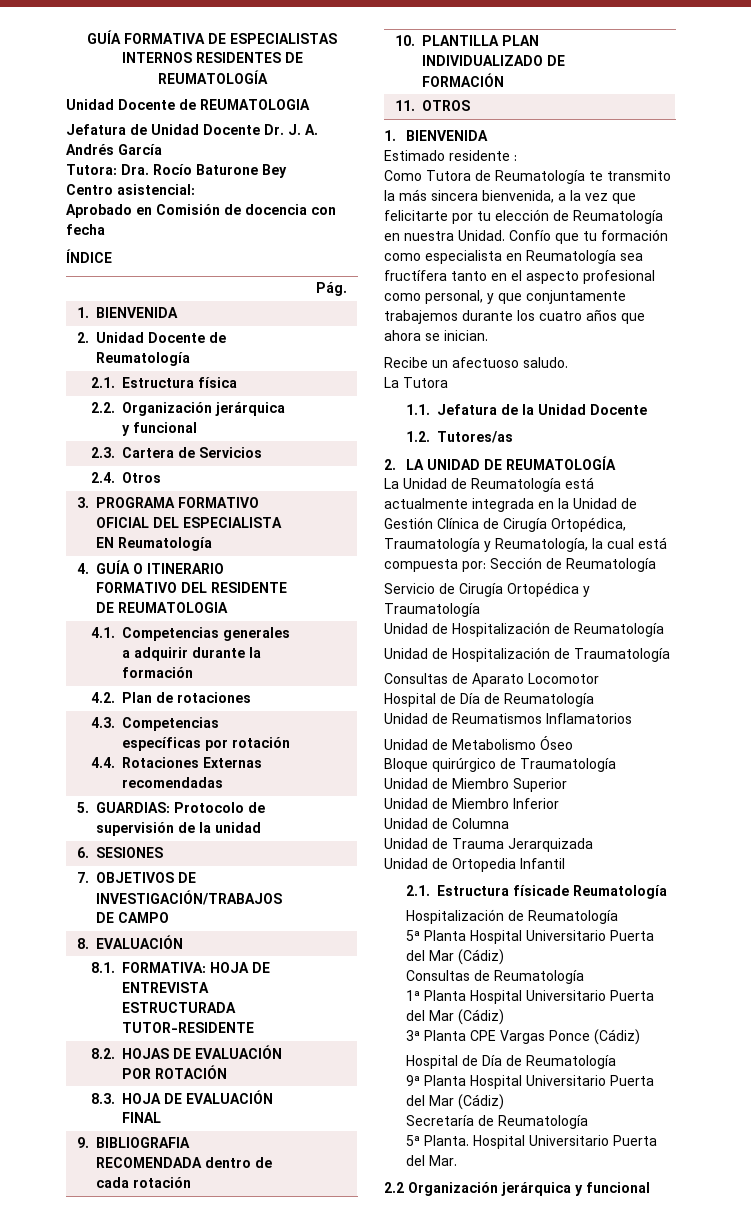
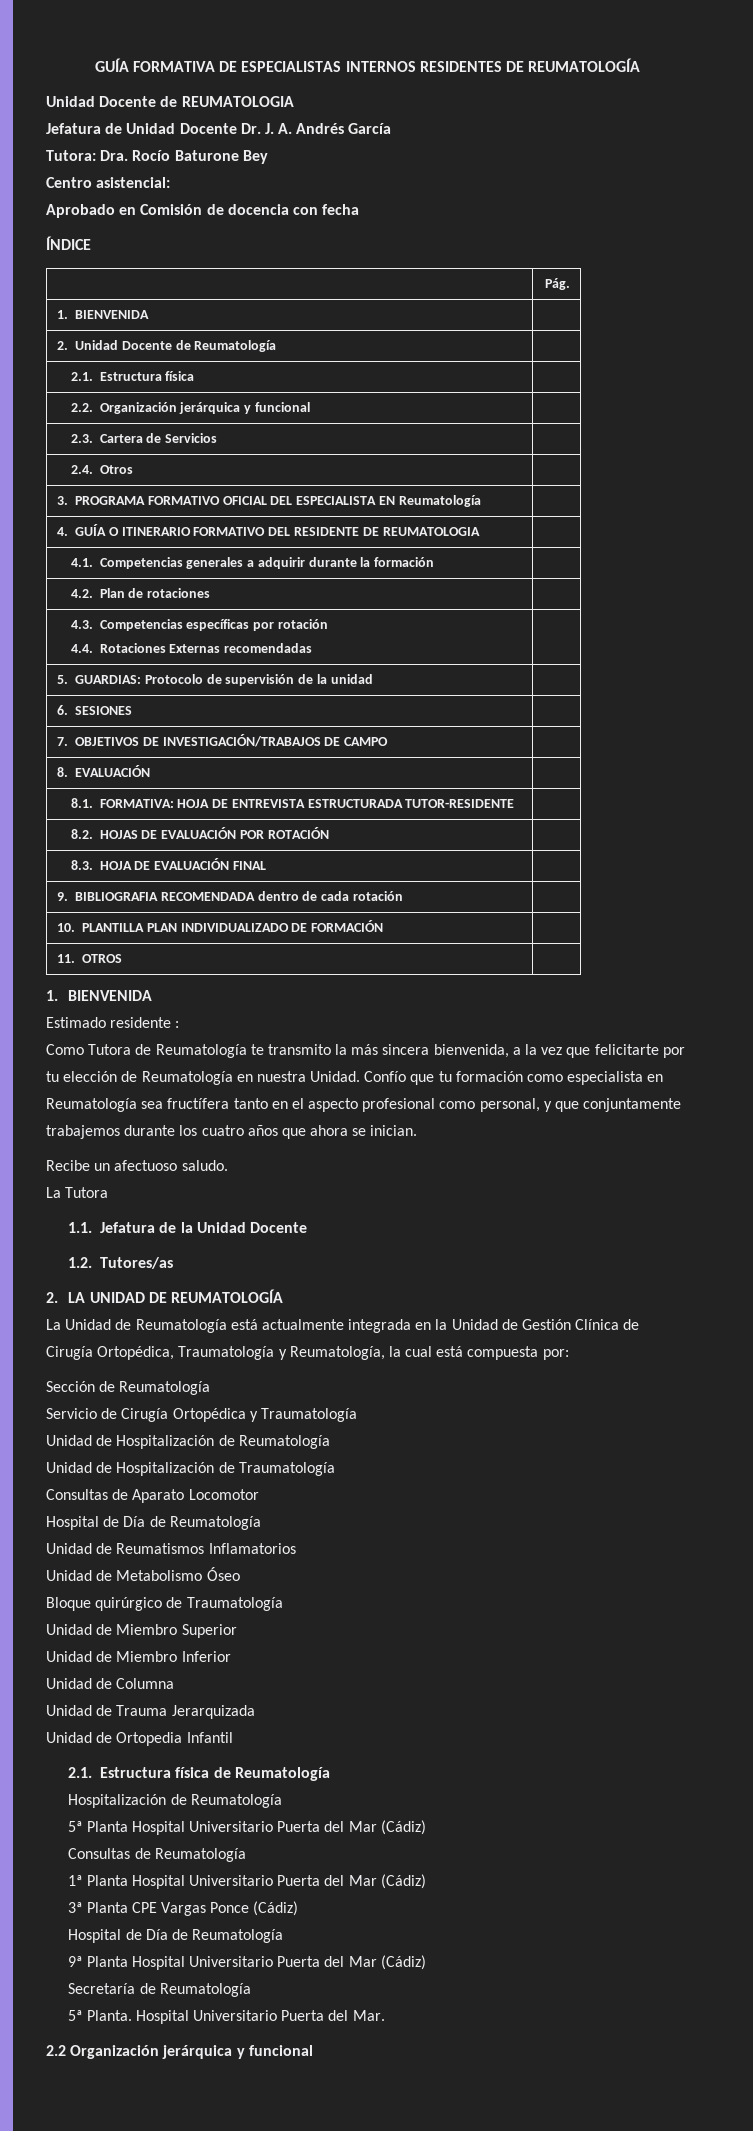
- La Unidad de Reumatología está actualmente integrada en la Unidad de Gestión Clínica de Cirugía Ortopédica, Traumatología y Reumatología, la cual está compuesta por: Sección de Reumatología
+ La Unidad de Reumatología está actualmente integrada en la Unidad de Gestión Clínica de Cirugía Ortopédica, Traumatología y Reumatología, la cual está compuesta por:
+ Sección de Reumatología
- 2.1. Estructura físicade Reumatología
+ 2.1. Estructura física de Reumatología

